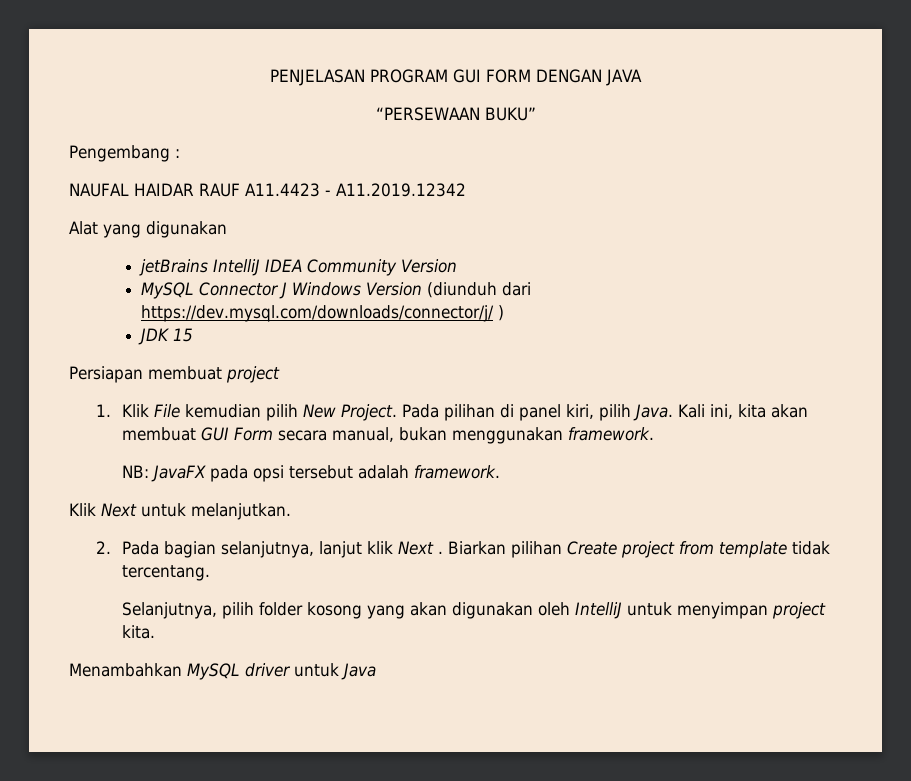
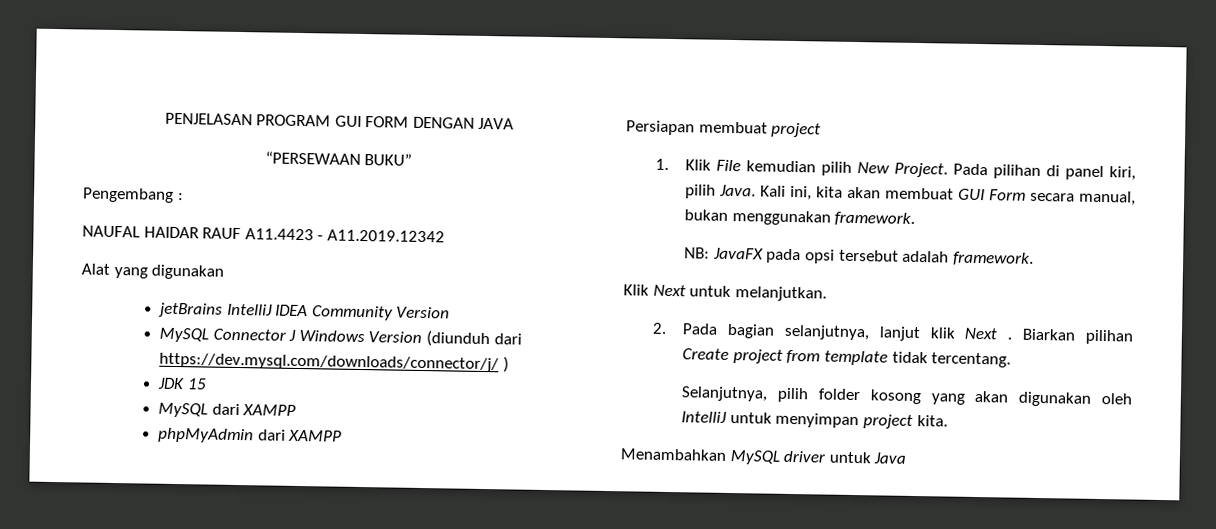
+ MySQL dari XAMPP
+ phpMyAdmin dari XAMPP

